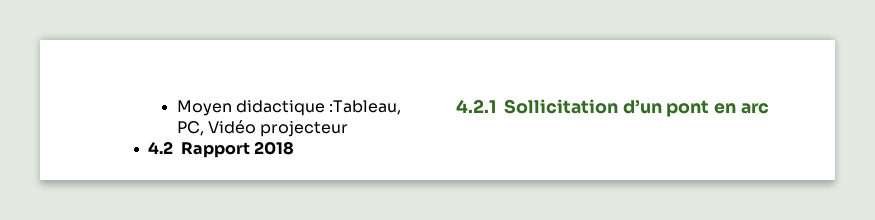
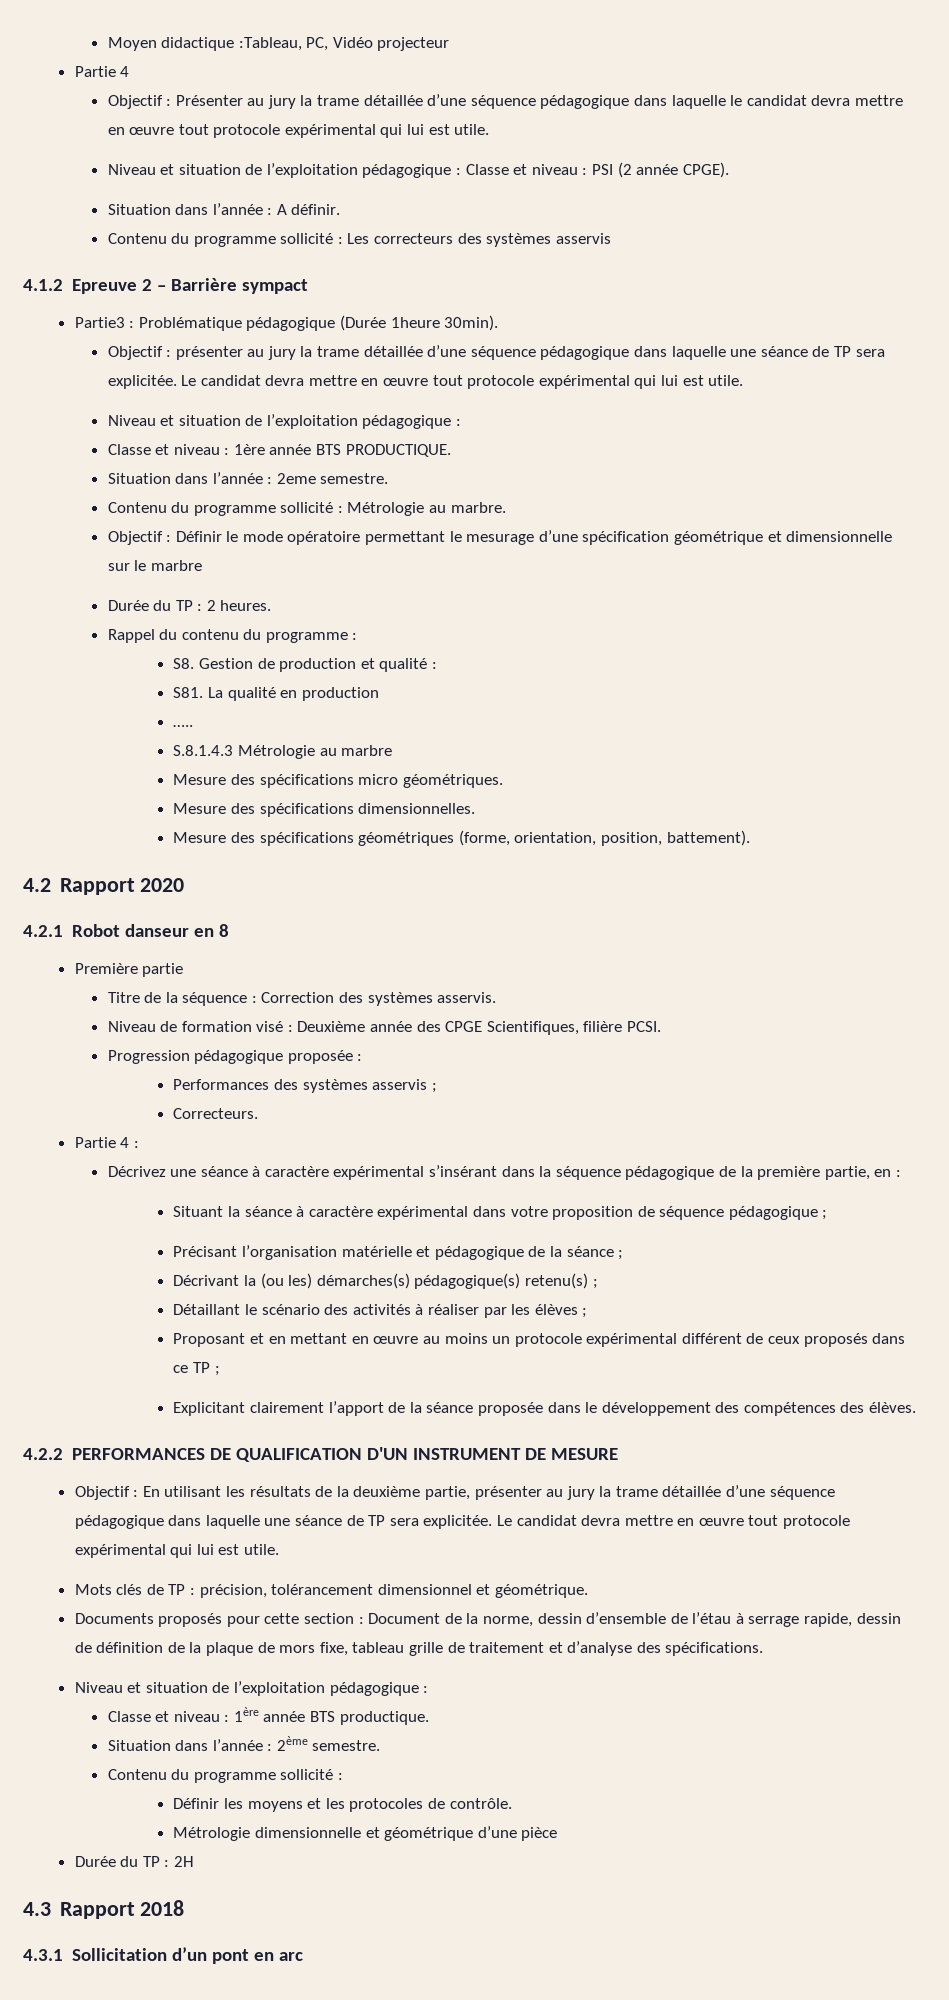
  Moyen didactique :Tableau, PC, Vidéo projecteur
- 4.2 Rapport 2018
+ Partie 4
+ Objectif : Présenter au jury la trame détaillée d’une séquence pédagogique dans laquelle le candidat devra mettre en œuvre tout protocole expérimental qui lui est utile.
+ Niveau et situation de l’exploitation pédagogique : Classe et niveau : PSI (2 année CPGE).
+ Situation dans l’année : A définir.
+ Contenu du programme sollicité : Les correcteurs des systèmes asservis
+ 4.1.2 Epreuve 2 – Barrière sympact
+ Partie3 : Problématique pédagogique (Durée 1heure 30min).
+ Objectif : présenter au jury la trame détaillée d’une séquence pédagogique dans laquelle une séance de TP sera explicitée. Le candidat devra mettre en œuvre tout protocole expérimental qui lui est utile.
+ Niveau et situation de l’exploitation pédagogique :
+ Classe et niveau : 1ère année BTS PRODUCTIQUE.
+ Situation dans l’année : 2eme semestre.
+ Contenu du programme sollicité : Métrologie au marbre.
+ Objectif : Définir le mode opératoire permettant le mesurage d’une spécification géométrique et dimensionnelle sur le marbre
+ Durée du TP : 2 heures.
+ Rappel du contenu du programme :
+ S8. Gestion de production et qualité :
+ S81. La qualité en production
+ …..
+ S.8.1.4.3 Métrologie au marbre
+ Mesure des spécifications micro géométriques.
+ Mesure des spécifications dimensionnelles.
+ Mesure des spécifications géométriques (forme, orientation, position, battement).
+ 4.2 Rapport 2020
+ 4.2.1 Robot danseur en 8
+ Première partie
+ Titre de la séquence : Correction des systèmes asservis.
+ Niveau de formation visé : Deuxième année des CPGE Scientifiques, filière PCSI.
+ Progression pédagogique proposée :
+ Performances des systèmes asservis ;
+ Correcteurs.
+ Partie 4 :
+ Décrivez une séance à caractère expérimental s’insérant dans la séquence pédagogique de la première partie, en :
+ Situant la séance à caractère expérimental dans votre proposition de séquence pédagogique ;
+ Précisant l’organisation matérielle et pédagogique de la séance ;
+ Décrivant la (ou les) démarches(s) pédagogique(s) retenu(s) ;
+ Détaillant le scénario des activités à réaliser par les élèves ;
+ Proposant et en mettant en œuvre au moins un protocole expérimental différent de ceux proposés dans ce TP ;
+ Explicitant clairement l’apport de la séance proposée dans le développement des compétences des élèves.
+ 4.2.2 PERFORMANCES DE QUALIFICATION D'UN INSTRUMENT DE MESURE
+ Objectif : En utilisant les résultats de la deuxième partie, présenter au jury la trame détaillée d’une séquence pédagogique dans laquelle une séance de TP sera explicitée. Le candidat devra mettre en œuvre tout protocole expérimental qui lui est utile.
+ Mots clés de TP : précision, tolérancement dimensionnel et géométrique.
+ Documents proposés pour cette section : Document de la norme, dessin d’ensemble de l’étau à serrage rapide, dessin de définition de la plaque de mors fixe, tableau grille de traitement et d’analyse des spécifications.
+ Niveau et situation de l’exploitation pédagogique :
+ Classe et niveau : 1ère année BTS productique.
+ Situation dans l’année : 2ème semestre.
+ Contenu du programme sollicité :
+ Définir les moyens et les protocoles de contrôle.
+ Métrologie dimensionnelle et géométrique d’une pièce
+ Durée du TP : 2H
+ 4.3 Rapport 2018
- 4.2.1 Sollicitation d’un pont en arc
+ 4.3.1 Sollicitation d’un pont en arc

